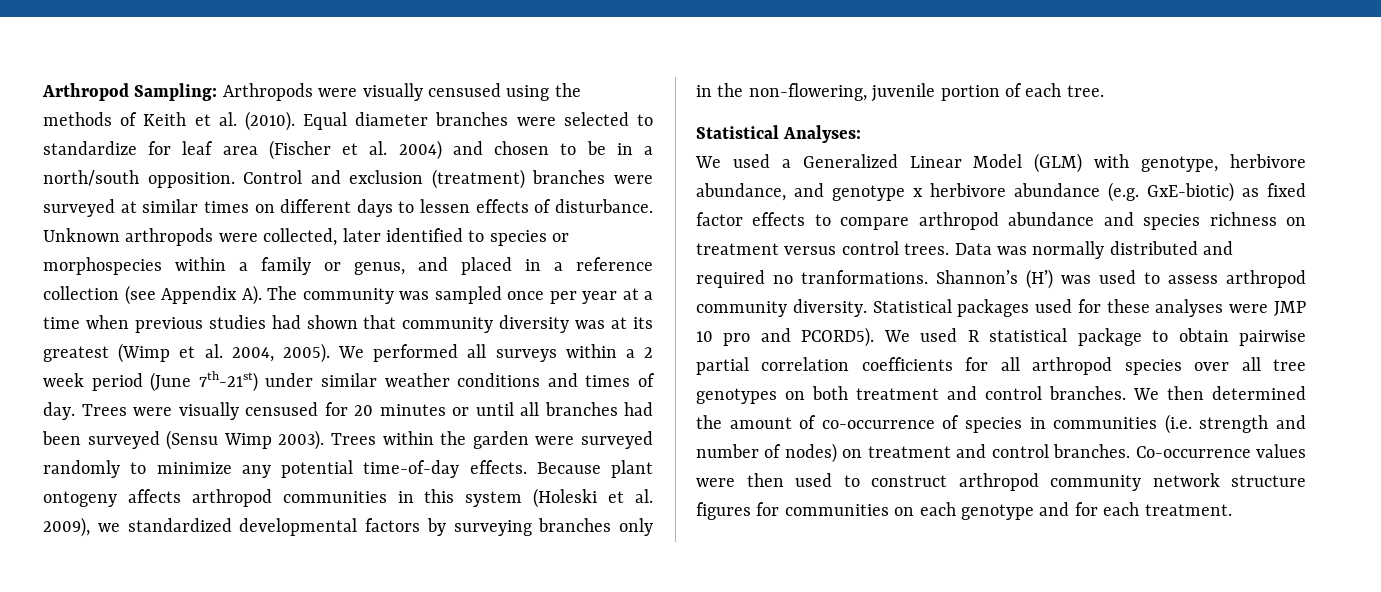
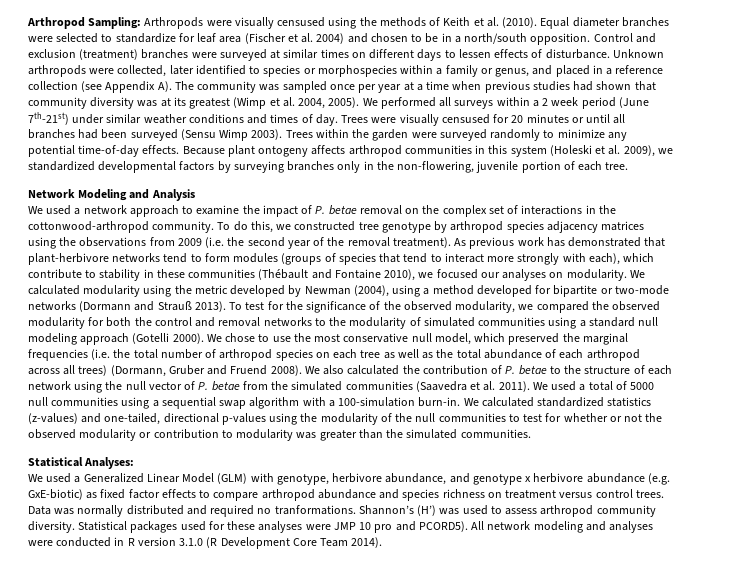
+ Network Modeling and Analysis
+ We used a network approach to examine the impact of P. betae removal on the complex set of interactions in the cottonwood-arthropod community. To do this, we constructed tree genotype by arthropod species adjacency matrices using the observations from 2009 (i.e. the second year of the removal treatment). As previous work has demonstrated that plant-herbivore networks tend to form modules (groups of species that tend to interact more strongly with each), which contribute to stability in these communities (Thébault and Fontaine 2010), we focused our analyses on modularity. We calculated modularity using the metric developed by Newman (2004), using a method developed for bipartite or two-mode networks (Dormann and Strauß 2013). To test for the significance of the observed modularity, we compared the observed modularity for both the control and removal networks to the modularity of simulated communities using a standard null modeling approach (Gotelli 2000). We chose to use the most conservative null model, which preserved the marginal frequencies (i.e. the total number of arthropod species on each tree as well as the total abundance of each arthropod across all trees) (Dormann, Gruber and Fruend 2008). We also calculated the contribution of P. betae to the structure of each network using the null vector of P. betae from the simulated communities (Saavedra et al. 2011). We used a total of 5000 null communities using a sequential swap algorithm with a 100-simulation burn-in. We calculated standardized statistics (z-values) and one-tailed, directional p-values using the modularity of the null communities to test for whether or not the observed modularity or contribution to modularity was greater than the simulated communities.
- We used R statistical package to obtain pairwise partial correlation coefficients for all arthropod species over all tree genotypes on both treatment and control branches. We then determined the amount of co-occurrence of species in communities (i.e. strength and number of nodes) on treatment and control branches. Co-occurrence values were then used to construct arthropod community network structure figures for communities on each genotype and for each treatment.
+ All network modeling and analyses were conducted in R version 3.1.0 (R Development Core Team 2014).

